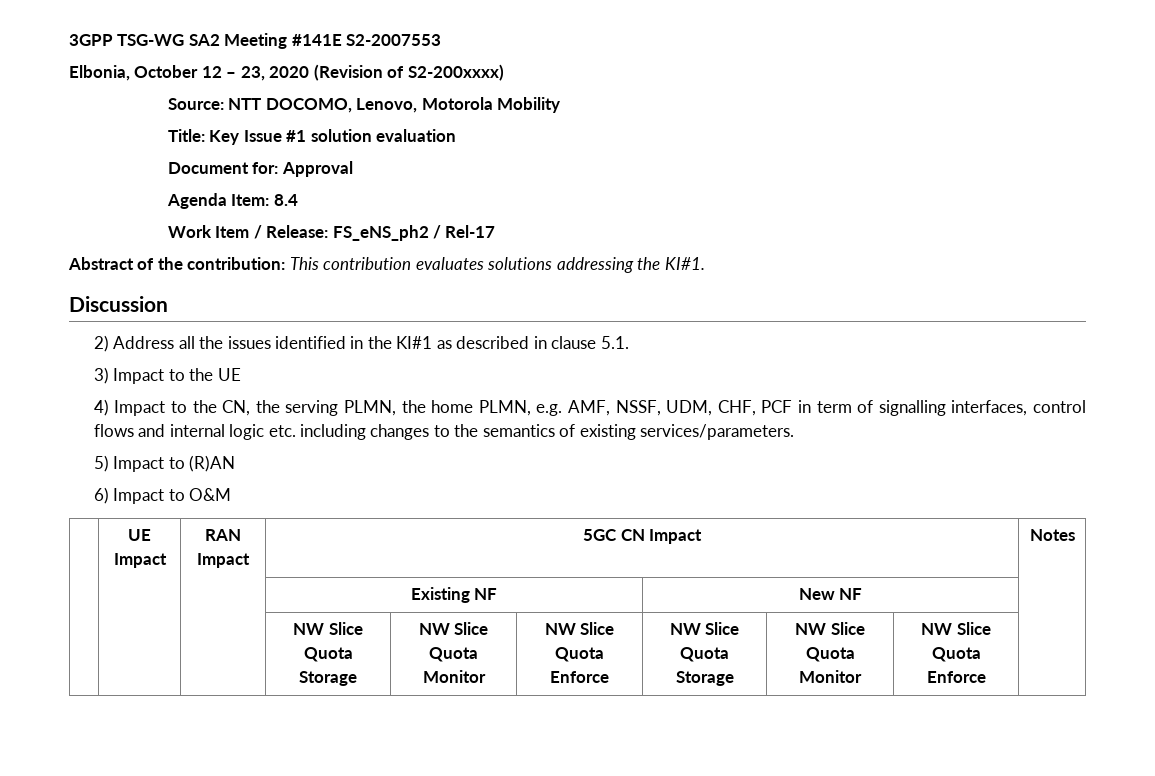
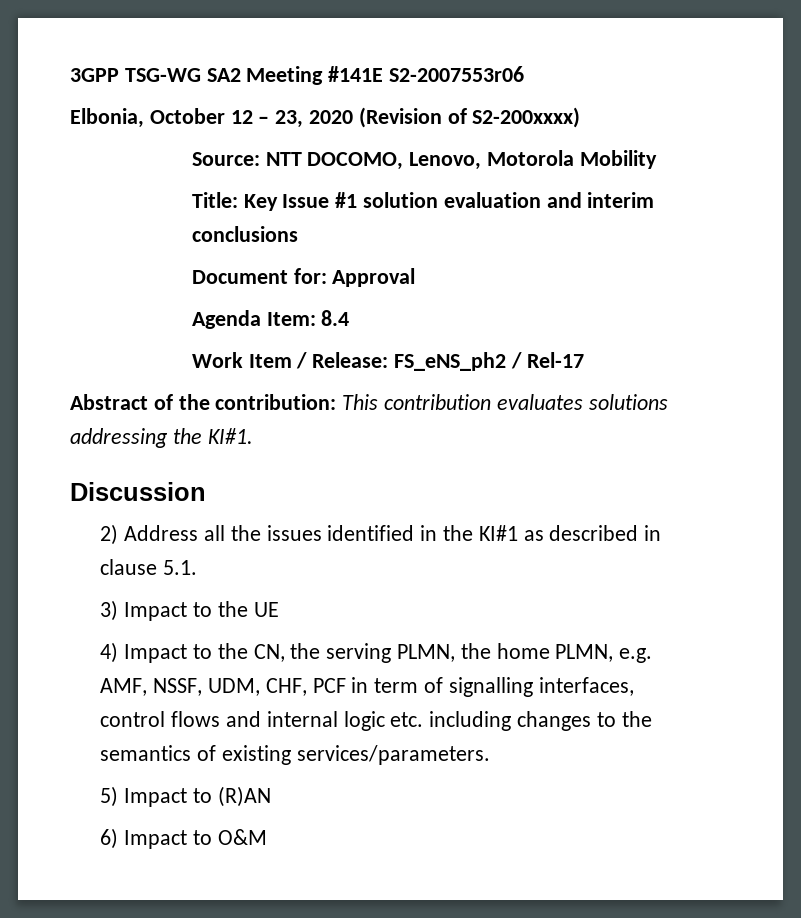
- 3GPP TSG-WG SA2 Meeting #141E S2-2007553
+ 3GPP TSG-WG SA2 Meeting #141E S2-2007553r06
- Title: Key Issue #1 solution evaluation
+ Title: Key Issue #1 solution evaluation and interim conclusions
- | UE Impact | RAN Impact | 5GC CN Impact | Notes
- | | | Existing NF | New NF |
- | | | NW Slice Quota Storage | NW Slice Quota Monitor | NW Slice Quota Enforce | NW Slice Quota Storage | NW Slice Quota Monitor | NW Slice Quota Enforce |

